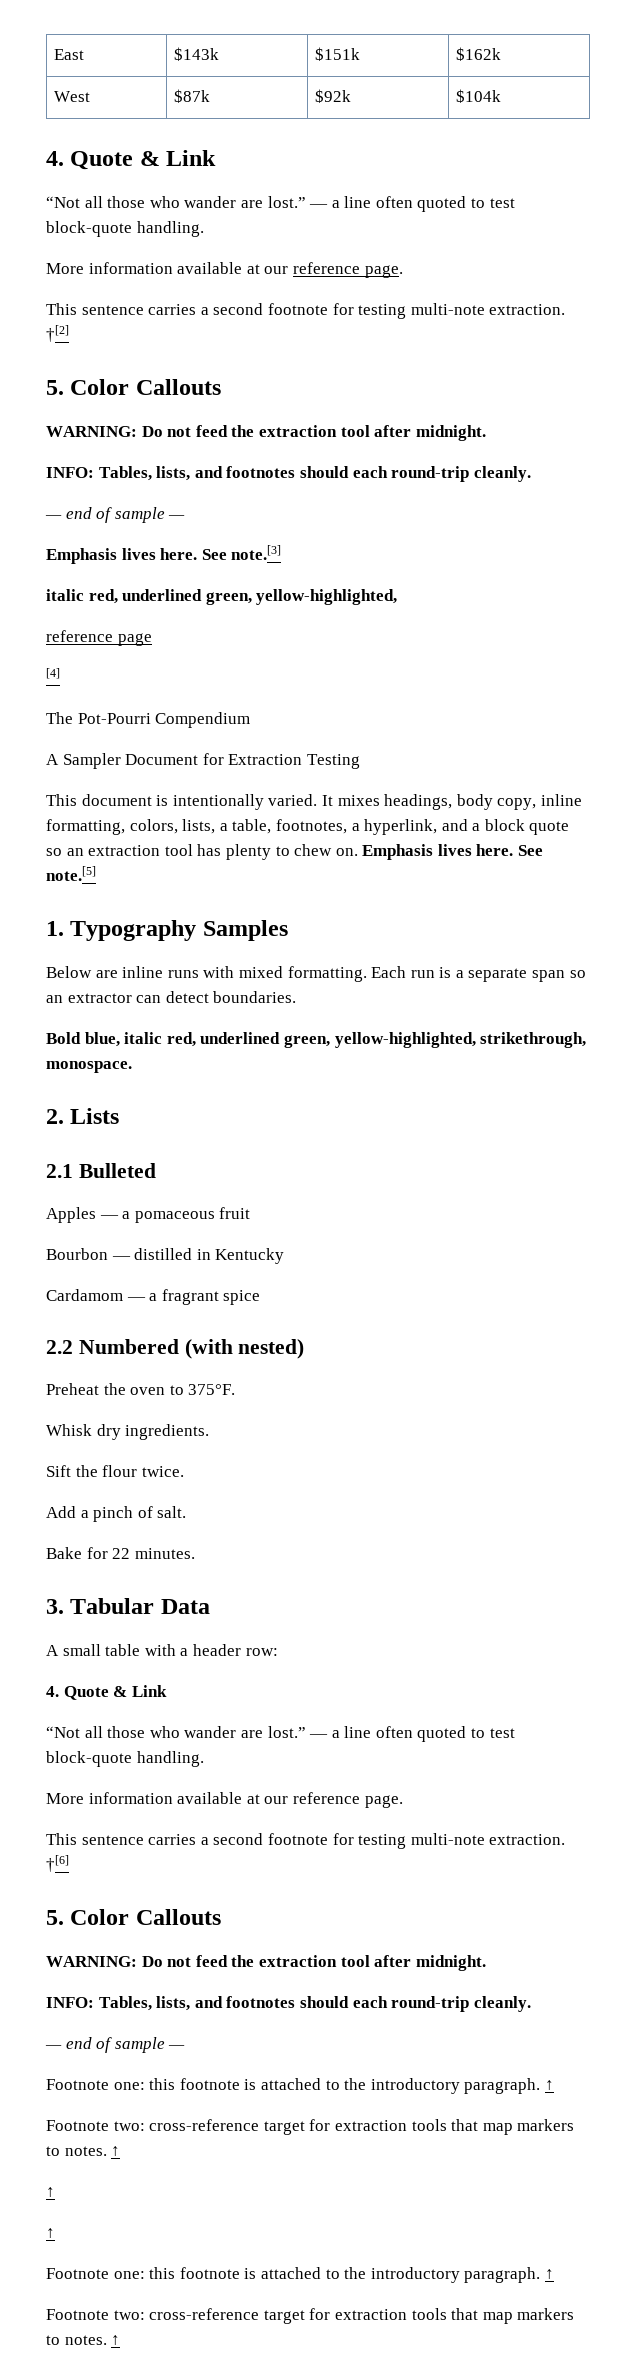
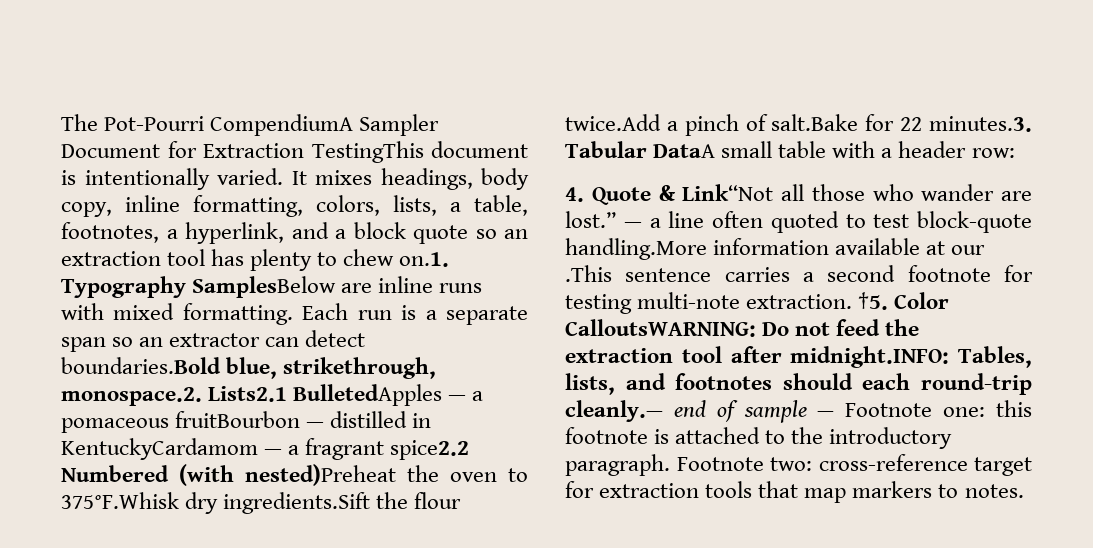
- East | $143k | $151k | $162k
- West | $87k | $92k | $104k
- 4. Quote & Link
- “Not all those who wander are lost.” — a line often quoted to test block-quote handling.
- More information available at our reference page.
- This sentence carries a second footnote for testing multi-note extraction. †[2]
- 5. Color Callouts
- WARNING: Do not feed the extraction tool after midnight.
- INFO: Tables, lists, and footnotes should each round-trip cleanly.
- — end of sample —
- Emphasis lives here. See note.[3]
- italic red, underlined green, yellow-highlighted,
- reference page
- [4]
- The Pot-Pourri Compendium
- A Sampler Document for Extraction Testing
- This document is intentionally varied.
+ The Pot-Pourri CompendiumA Sampler Document for Extraction TestingThis document is intentionally varied.
- It mixes headings, body copy, inline formatting, colors, lists, a table, footnotes, a hyperlink, and a block quote so an extraction tool has plenty to chew on. Emphasis lives here. See note.[5]
- 1. Typography Samples
- Below are inline runs with mixed formatting.
+ It mixes headings, body copy, inline formatting, colors, lists, a table, footnotes, a hyperlink, and a block quote so an extraction tool has plenty to chew on.1. Typography SamplesBelow are inline runs with mixed formatting.
- Each run is a separate span so an extractor can detect boundaries.
- Bold blue, italic red, underlined green, yellow-highlighted, strikethrough, monospace.
- 2. Lists
- 2.1 Bulleted
- Apples — a pomaceous fruit
- Bourbon — distilled in Kentucky
- Cardamom — a fragrant spice
- 2.2 Numbered (with nested)
- Preheat the oven to 375°F.
- Whisk dry ingredients.
- Sift the flour twice.
- Add a pinch of salt.
- Bake for 22 minutes.
- 3. Tabular Data
- A small table with a header row:
- 4. Quote & Link
- “Not all those who wander are lost.” — a line often quoted to test block-quote handling.
- More information available at our reference page.
- This sentence carries a second footnote for testing multi-note extraction. †[6]
- 5. Color Callouts
- WARNING: Do not feed the extraction tool after midnight.
- INFO: Tables, lists, and footnotes should each round-trip cleanly.
- — end of sample —
- Footnote one: this footnote is attached to the introductory paragraph. ↑
- Footnote two: cross-reference target for extraction tools that map markers to notes. ↑
- ↑
- ↑
- Footnote one: this footnote is attached to the introductory paragraph. ↑
- Footnote two: cross-reference target for extraction tools that map markers to notes. ↑
+ Each run is a separate span so an extractor can detect boundaries.Bold blue, strikethrough, monospace.2. Lists2.1 BulletedApples — a pomaceous fruitBourbon — distilled in KentuckyCardamom — a fragrant spice2.2 Numbered (with nested)Preheat the oven to 375°F.Whisk dry ingredients.Sift the flour twice.Add a pinch of salt.Bake for 22 minutes.3. Tabular DataA small table with a header row:
+ 4. Quote & Link“Not all those who wander are lost.” — a line often quoted to test block-quote handling.More information available at our .This sentence carries a second footnote for testing multi-note extraction. †5. Color CalloutsWARNING: Do not feed the extraction tool after midnight.INFO: Tables, lists, and footnotes should each round-trip cleanly.— end of sample — Footnote one: this footnote is attached to the introductory paragraph. Footnote two: cross-reference target for extraction tools that map markers to notes.

